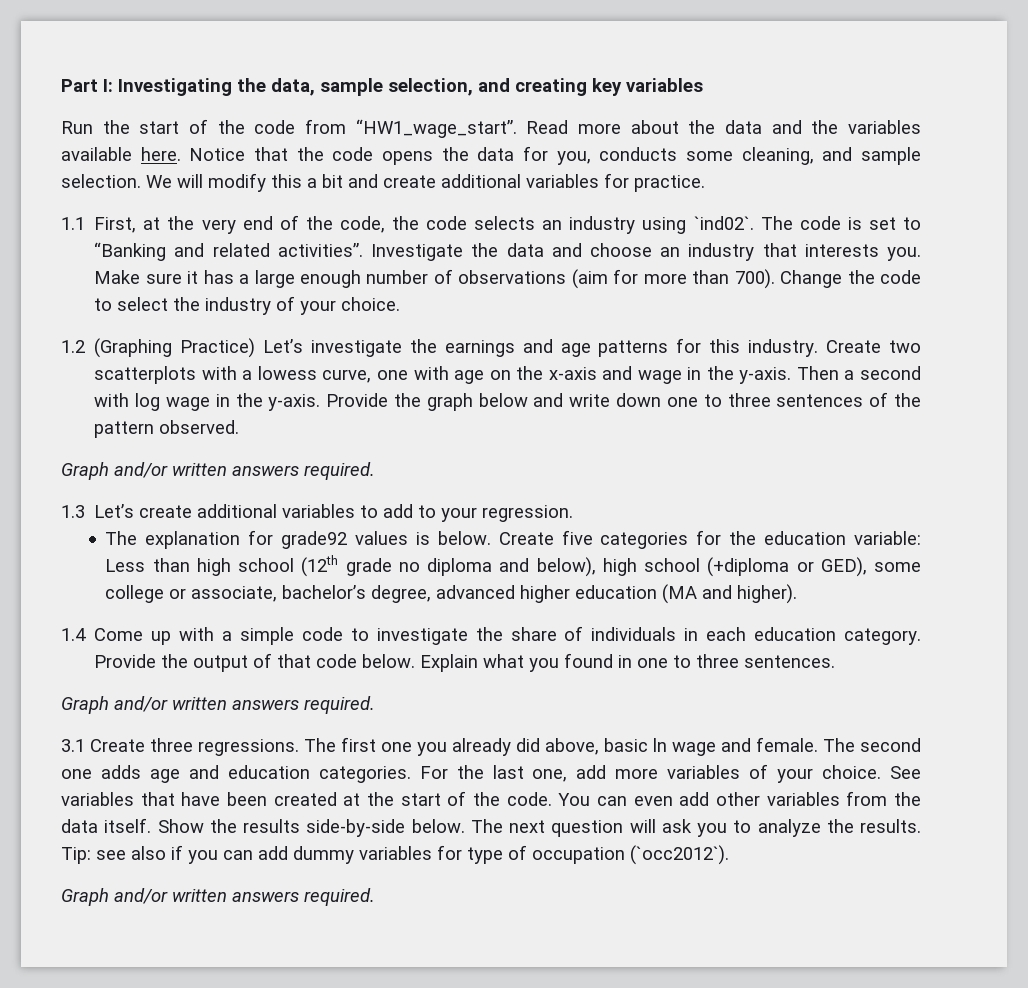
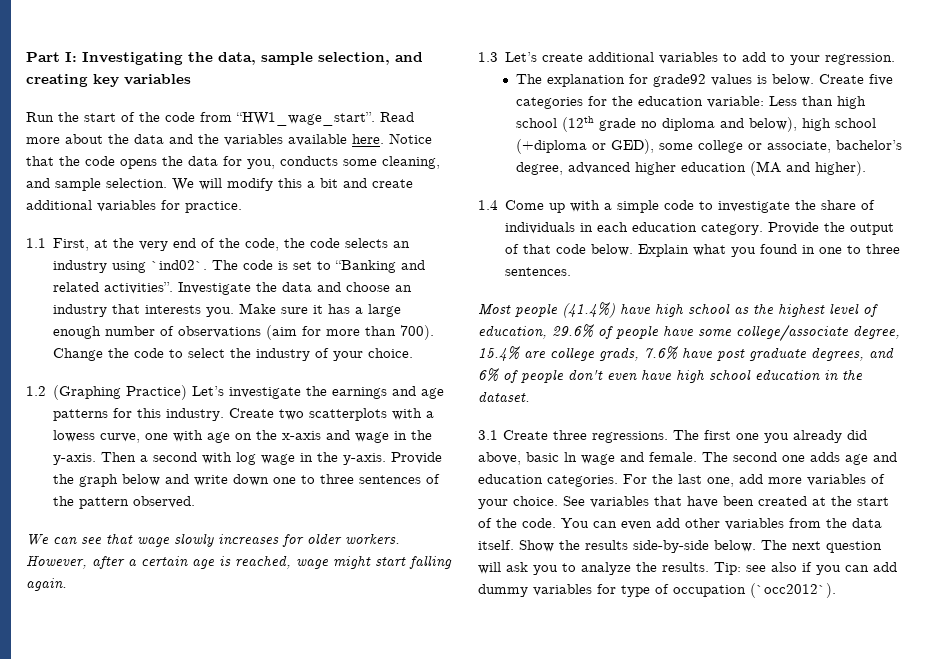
  Provide the graph below and write down one to three sentences of the pattern observed.
- Graph and/or written answers required.
+ We can see that wage slowly increases for older workers. However, after a certain age is reached, wage might start falling again.
  Explain what you found in one to three sentences.
- Graph and/or written answers required.
+ Most people (41.4%) have high school as the highest level of education, 29.6% of people have some college/associate degree, 15.4% are college grads, 7.6% have post graduate degrees, and 6% of people don't even have high school education in the dataset.
  Tip: see also if you can add dummy variables for type of occupation (`occ2012`).
- Graph and/or written answers required.

